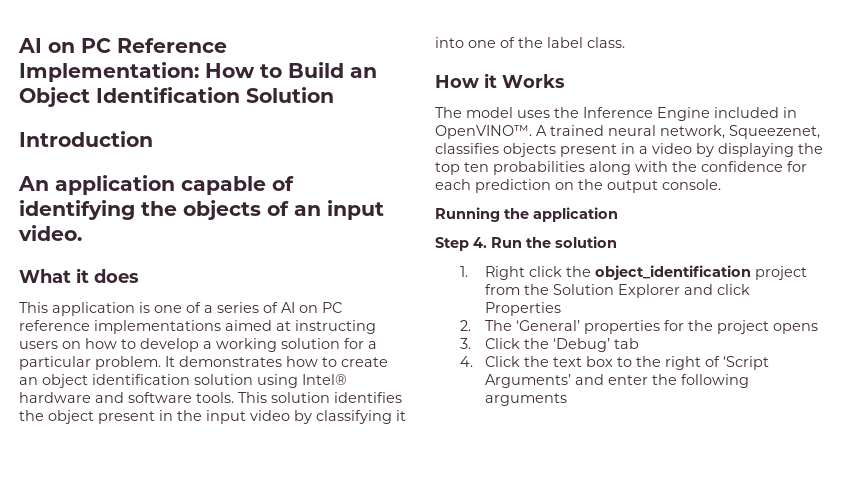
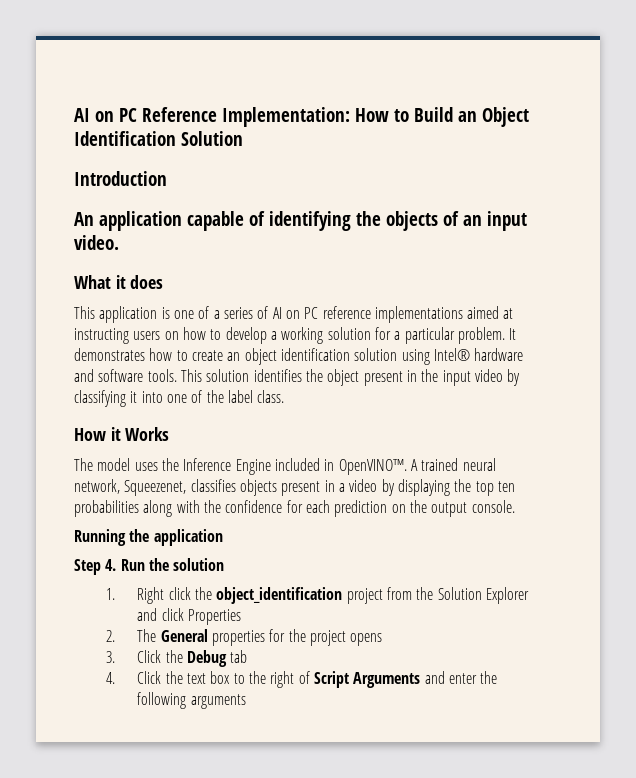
- 2. The ‘General’ properties for the project opens
+ 2. The General properties for the project opens
- 3. Click the ‘Debug’ tab
+ 3. Click the Debug tab
- 4. Click the text box to the right of ‘Script Arguments’ and enter the following arguments
+ 4. Click the text box to the right of Script Arguments and enter the following arguments

